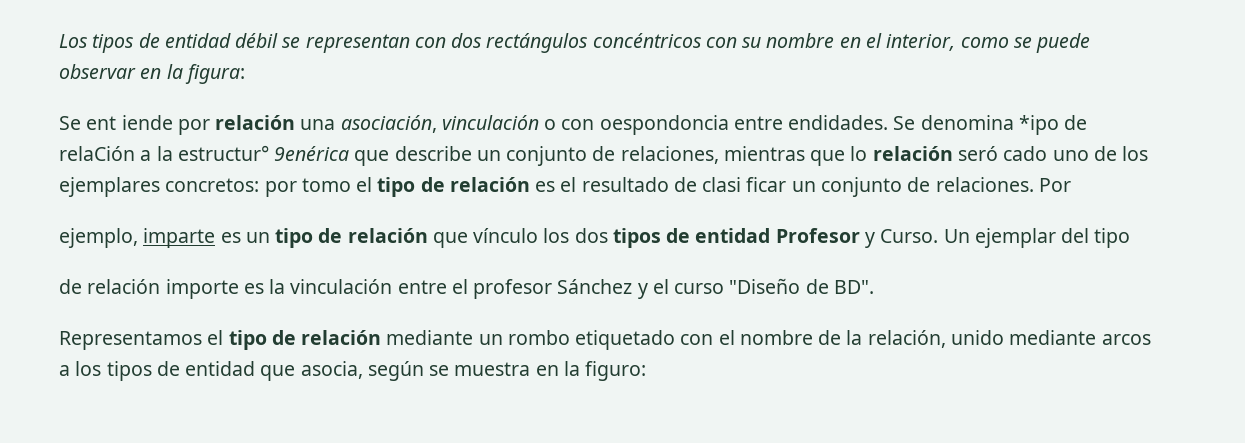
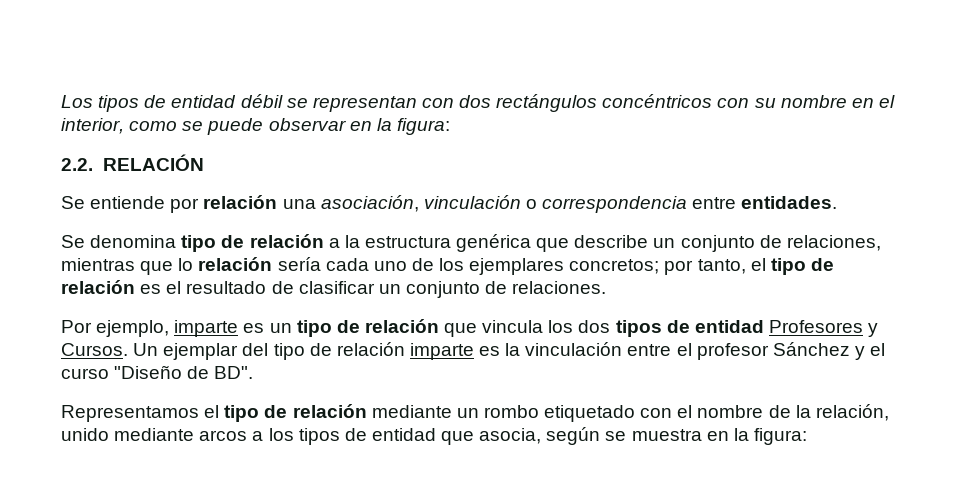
- Se ent iende por relación una asociación, vinculación o con oespondoncia entre endidades. Se denomina *ipo de relaCión a la estructur° 9enérica que describe un conjunto de relaciones, mientras que lo relación seró cado uno de los ejemplares concretos: por tomo el tipo de relación es el resultado de clasi ficar un conjunto de relaciones. Por
- ejemplo, imparte es un tipo de relación que vínculo los dos tipos de entidad Profesor y Curso.
+ 2.2. RELACIÓN
+ Se entiende por relación una asociación, vinculación o correspondencia entre entidades.
+ Se denomina tipo de relación a la estructura genérica que describe un conjunto de relaciones, mientras que lo relación sería cada uno de los ejemplares concretos; por tanto, el tipo de relación es el resultado de clasificar un conjunto de relaciones.
+ Por ejemplo, imparte es un tipo de relación que vincula los dos tipos de entidad Profesores y Cursos.
- Un ejemplar del tipo
- de relación importe es la vinculación entre el profesor Sánchez y el curso "Diseño de BD".
+ Un ejemplar del tipo de relación imparte es la vinculación entre el profesor Sánchez y el curso "Diseño de BD".
- Representamos el tipo de relación mediante un rombo etiquetado con el nombre de la relación, unido mediante arcos a los tipos de entidad que asocia, según se muestra en la figuro:
+ Representamos el tipo de relación mediante un rombo etiquetado con el nombre de la relación, unido mediante arcos a los tipos de entidad que asocia, según se muestra en la figura:

